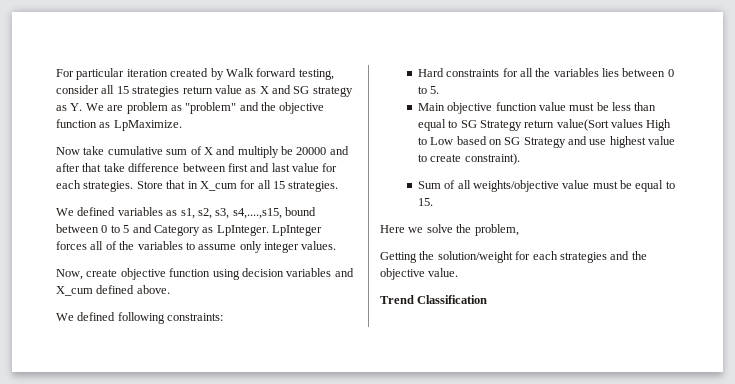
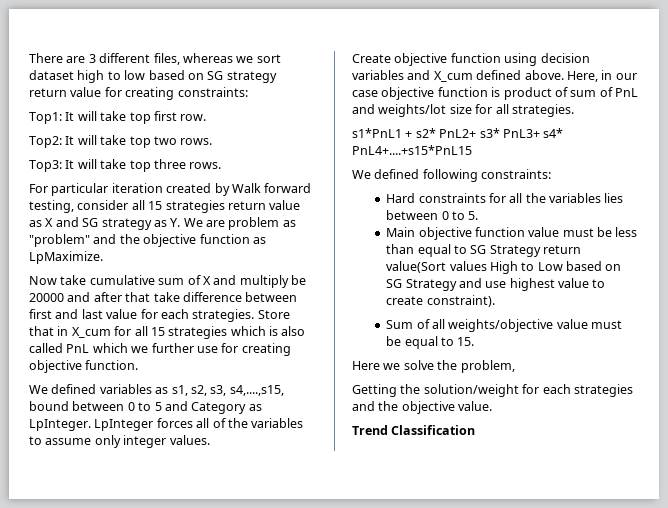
+ There are 3 different files, whereas we sort dataset high to low based on SG strategy return value for creating constraints:
+ Top1: It will take top first row.
+ Top2: It will take top two rows.
+ Top3: It will take top three rows.
- Store that in X_cum for all 15 strategies.
+ Store that in X_cum for all 15 strategies which is also called PnL which we further use for creating objective function.
- Now, create objective function using decision variables and X_cum defined above.
+ Create objective function using decision variables and X_cum defined above. Here, in our case objective function is product of sum of PnL and weights/lot size for all strategies.
+ s1*PnL1 + s2* PnL2+ s3* PnL3+ s4* PnL4+....+s15*PnL15

